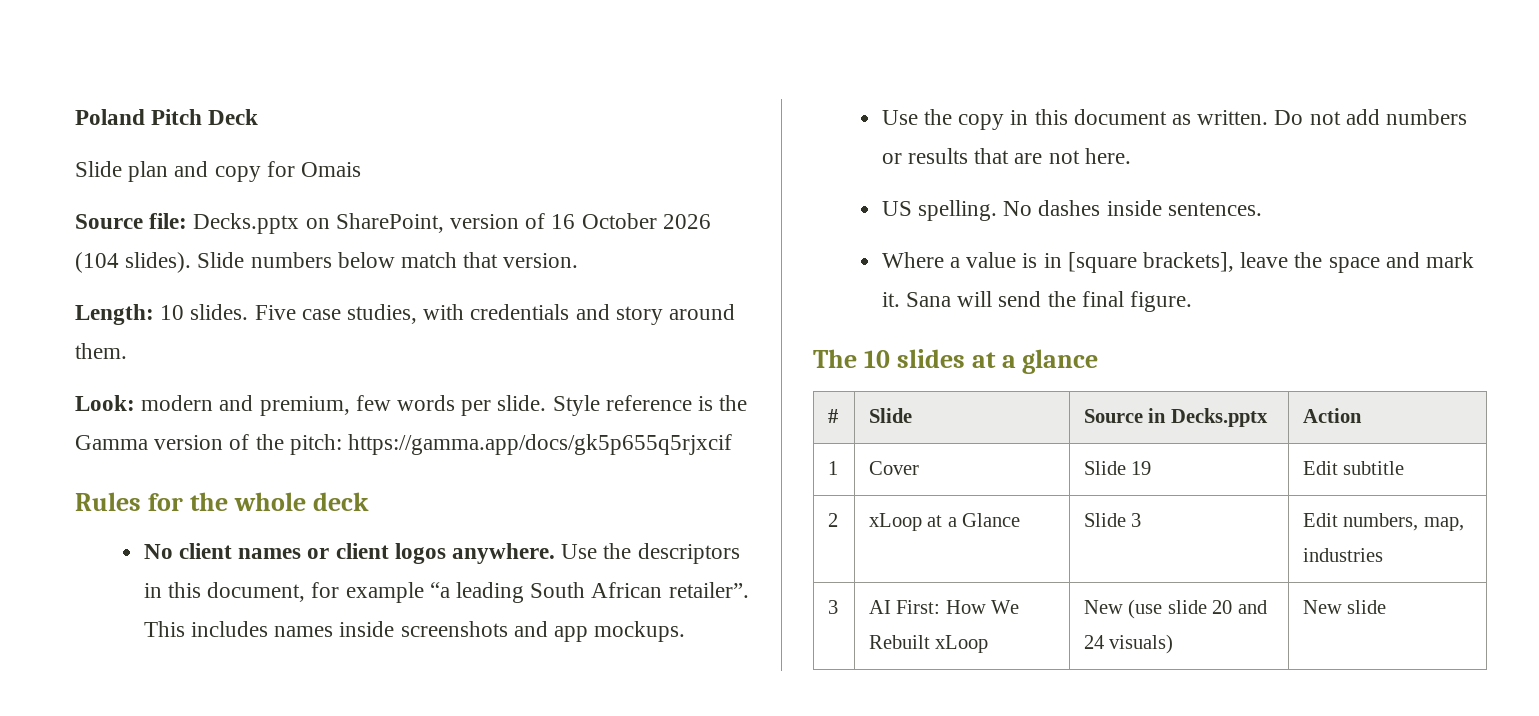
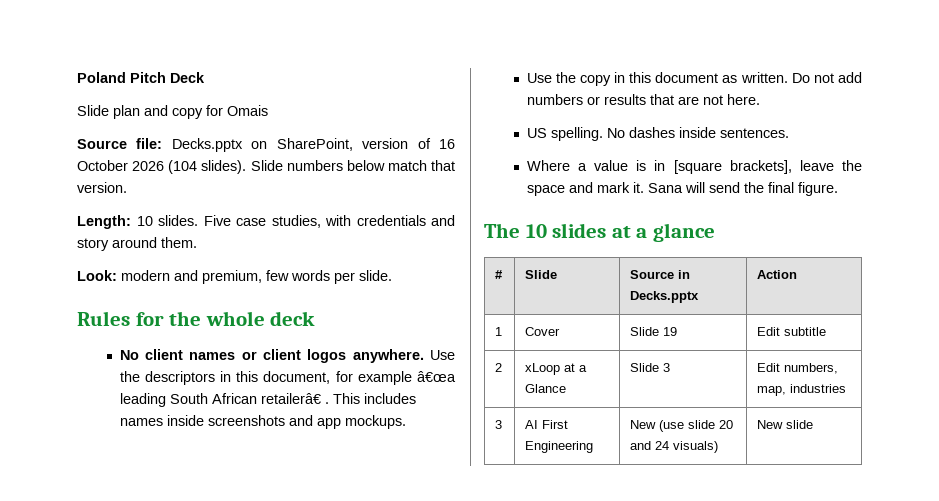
- Style reference is the Gamma version of the pitch: https://gamma.app/docs/gk5p655q5rjxcif
- Use the descriptors in this document, for example “a leading South African retailer”.
+ Use the descriptors in this document, for example â€œa leading South African retailerâ€ .
- 3 | AI First: How We Rebuilt xLoop | New (use slide 20 and 24 visuals) | New slide
+ 3 | AI First Engineering | New (use slide 20 and 24 visuals) | New slide

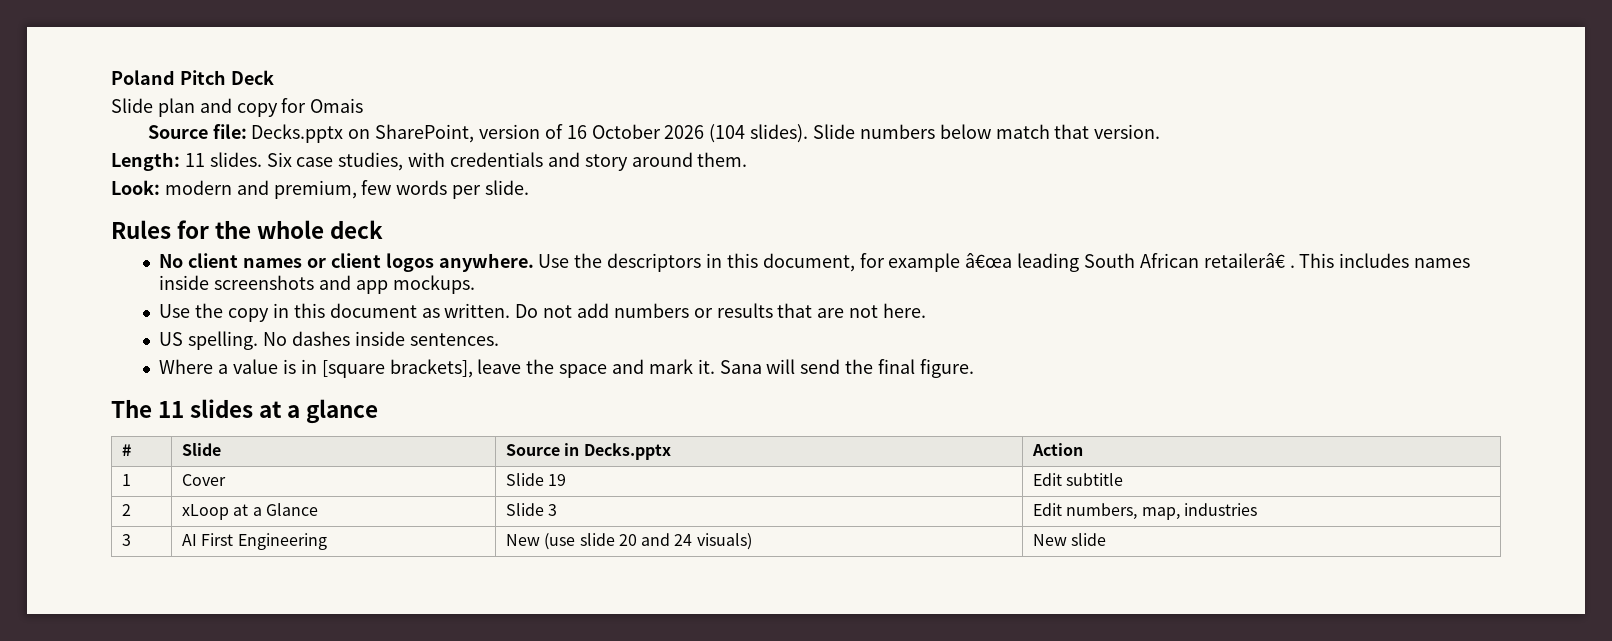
- Length: 10 slides. Five case studies, with credentials and story around them.
+ Length: 11 slides. Six case studies, with credentials and story around them.
- The 10 slides at a glance
+ The 11 slides at a glance

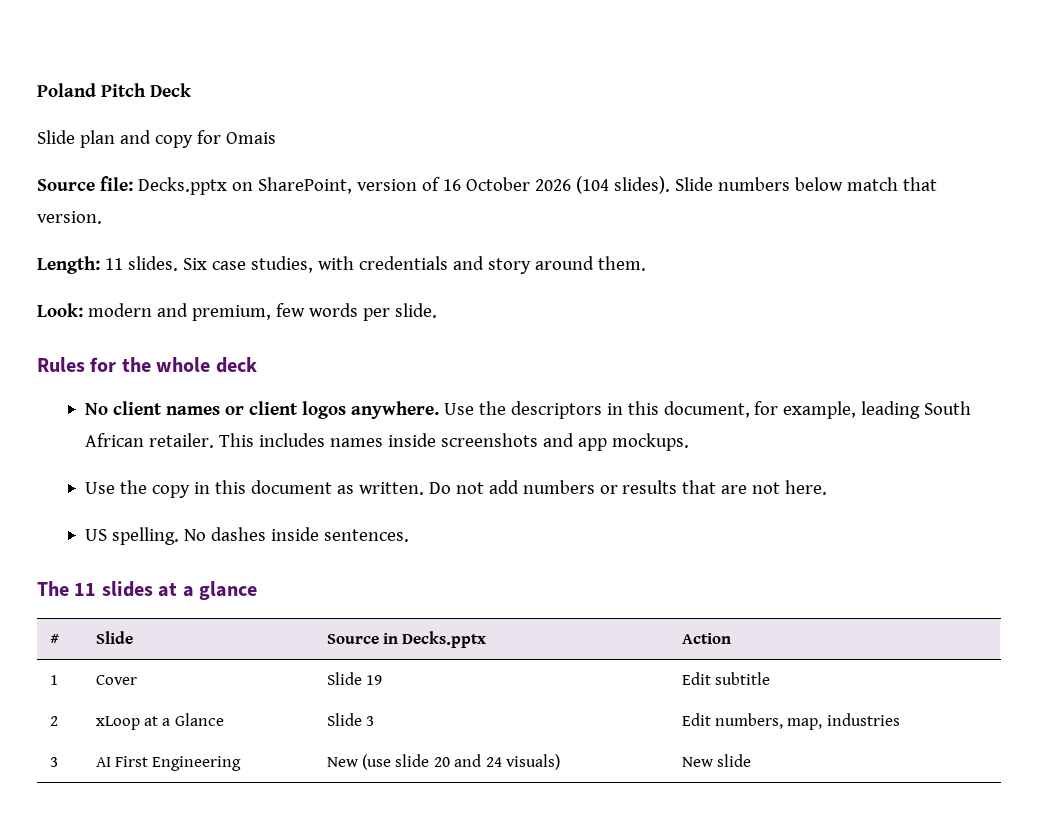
- Use the descriptors in this document, for example â€œa leading South African retailerâ€ .
+ Use the descriptors in this document, for example, leading South African retailer.
- Where a value is in [square brackets], leave the space and mark it. Sana will send the final figure.

